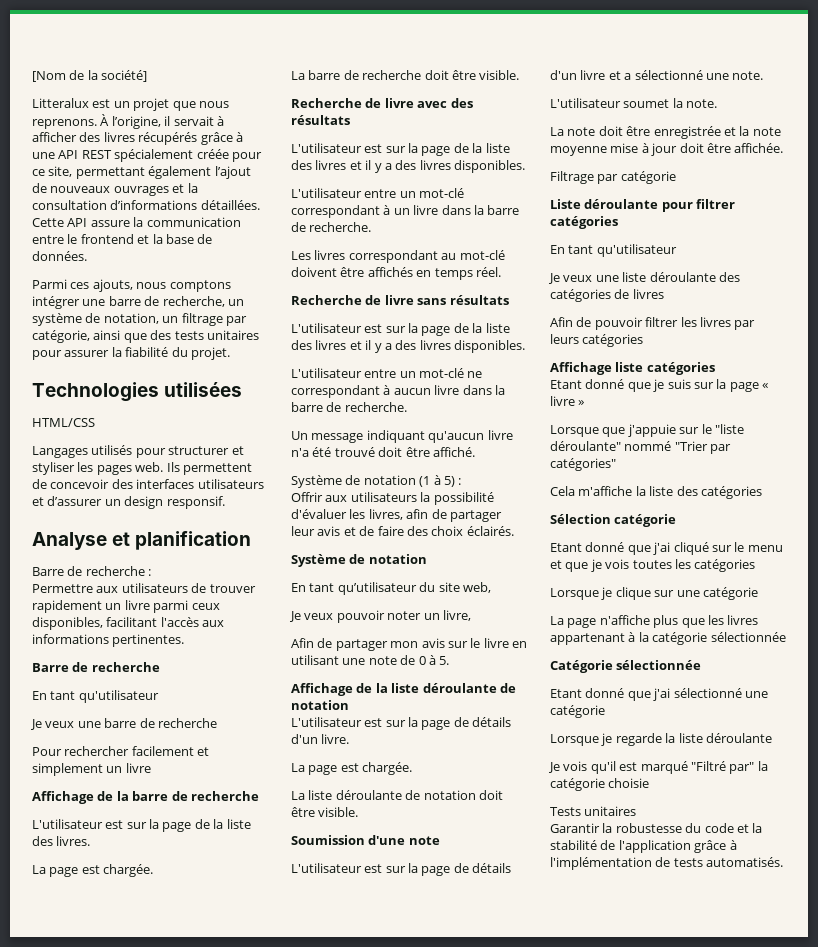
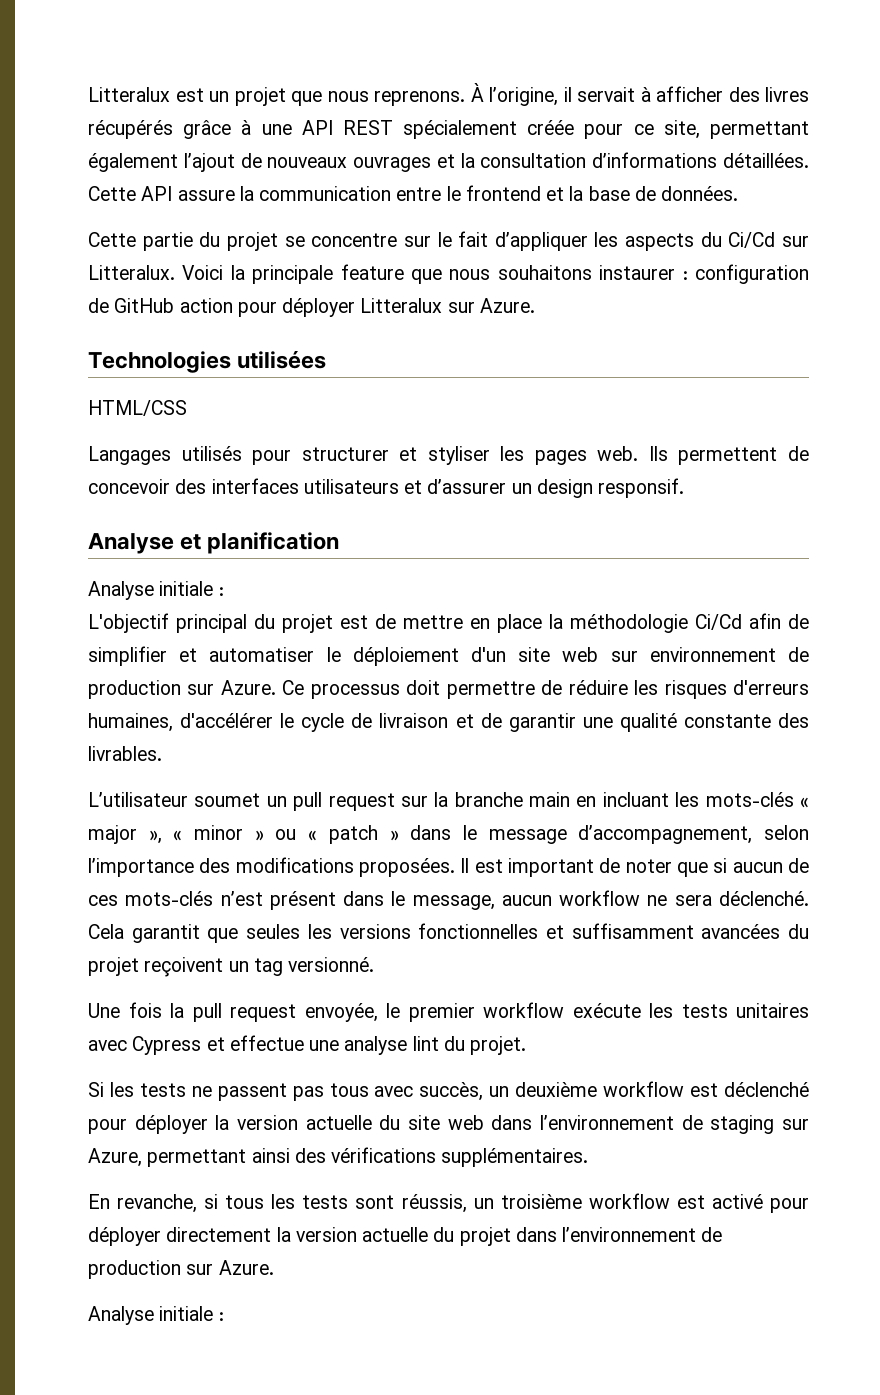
- [Nom de la société]
- Parmi ces ajouts, nous comptons intégrer une barre de recherche, un système de notation, un filtrage par catégorie, ainsi que des tests unitaires pour assurer la fiabilité du projet.
+ Cette partie du projet se concentre sur le fait d’appliquer les aspects du Ci/Cd sur Litteralux. Voici la principale feature que nous souhaitons instaurer : configuration de GitHub action pour déployer Litteralux sur Azure.
  Analyse et planification
- Barre de recherche :
- Permettre aux utilisateurs de trouver rapidement un livre parmi ceux disponibles, facilitant l'accès aux informations pertinentes.
- Barre de recherche
- En tant qu'utilisateur
- Je veux une barre de recherche
- Pour rechercher facilement et simplement un livre
- Affichage de la barre de recherche
- L'utilisateur est sur la page de la liste des livres.
- La page est chargée.
- La barre de recherche doit être visible.
- Recherche de livre avec des résultats
- L'utilisateur est sur la page de la liste des livres et il y a des livres disponibles.
- L'utilisateur entre un mot-clé correspondant à un livre dans la barre de recherche.
- Les livres correspondant au mot-clé doivent être affichés en temps réel.
- Recherche de livre sans résultats
- L'utilisateur est sur la page de la liste des livres et il y a des livres disponibles.
- L'utilisateur entre un mot-clé ne correspondant à aucun livre dans la barre de recherche.
- Un message indiquant qu'aucun livre n'a été trouvé doit être affiché.
- Système de notation (1 à 5) :
- Offrir aux utilisateurs la possibilité d'évaluer les livres, afin de partager leur avis et de faire des choix éclairés.
- Système de notation
- En tant qu’utilisateur du site web,
- Je veux pouvoir noter un livre,
- Afin de partager mon avis sur le livre en utilisant une note de 0 à 5.
- Affichage de la liste déroulante de notation
- L'utilisateur est sur la page de détails d'un livre.
- La page est chargée.
- La liste déroulante de notation doit être visible.
- Soumission d'une note
- L'utilisateur est sur la page de détails d'un livre et a sélectionné une note.
- L'utilisateur soumet la note.
- La note doit être enregistrée et la note moyenne mise à jour doit être affichée.
- Filtrage par catégorie
- Liste déroulante pour filtrer catégories
- En tant qu'utilisateur
- Je veux une liste déroulante des catégories de livres
- Afin de pouvoir filtrer les livres par leurs catégories
- Affichage liste catégories
- Etant donné que je suis sur la page « livre »
- Lorsque que j'appuie sur le "liste déroulante" nommé "Trier par catégories"
- Cela m'affiche la liste des catégories
- Sélection catégorie
- Etant donné que j'ai cliqué sur le menu et que je vois toutes les catégories
- Lorsque je clique sur une catégorie
- La page n'affiche plus que les livres appartenant à la catégorie sélectionnée
- Catégorie sélectionnée
- Etant donné que j'ai sélectionné une catégorie
- Lorsque je regarde la liste déroulante
- Je vois qu'il est marqué "Filtré par" la catégorie choisie
- Tests unitaires
- Garantir la robustesse du code et la stabilité de l'application grâce à l'implémentation de tests automatisés.
+ Analyse initiale :
+ L'objectif principal du projet est de mettre en place la méthodologie Ci/Cd afin de simplifier et automatiser le déploiement d'un site web sur environnement de production sur Azure. Ce processus doit permettre de réduire les risques d'erreurs humaines, d'accélérer le cycle de livraison et de garantir une qualité constante des livrables.
+ L’utilisateur soumet un pull request sur la branche main en incluant les mots-clés « major », « minor » ou « patch » dans le message d’accompagnement, selon l’importance des modifications proposées. Il est important de noter que si aucun de ces mots-clés n’est présent dans le message, aucun workflow ne sera déclenché. Cela garantit que seules les versions fonctionnelles et suffisamment avancées du projet reçoivent un tag versionné.
+ Une fois la pull request envoyée, le premier workflow exécute les tests unitaires avec Cypress et effectue une analyse lint du projet.
+ Si les tests ne passent pas tous avec succès, un deuxième workflow est déclenché pour déployer la version actuelle du site web dans l’environnement de staging sur Azure, permettant ainsi des vérifications supplémentaires.
+ En revanche, si tous les tests sont réussis, un troisième workflow est activé pour déployer directement la version actuelle du projet dans l’environnement de production sur Azure.
+ Analyse initiale :

